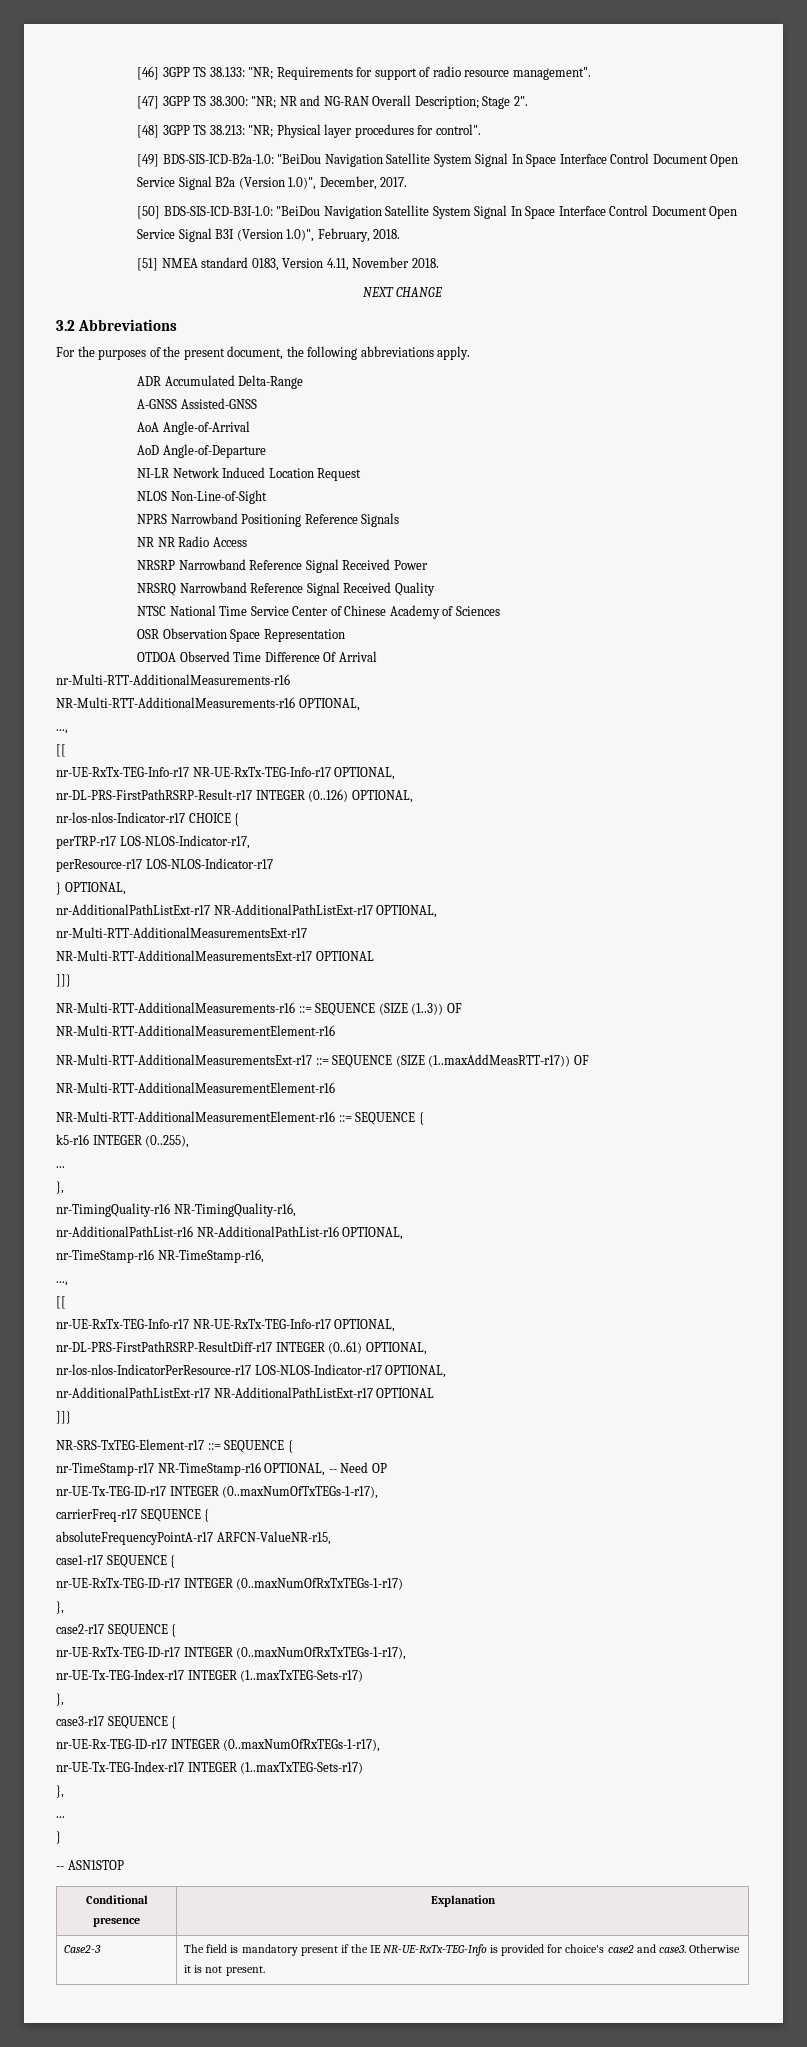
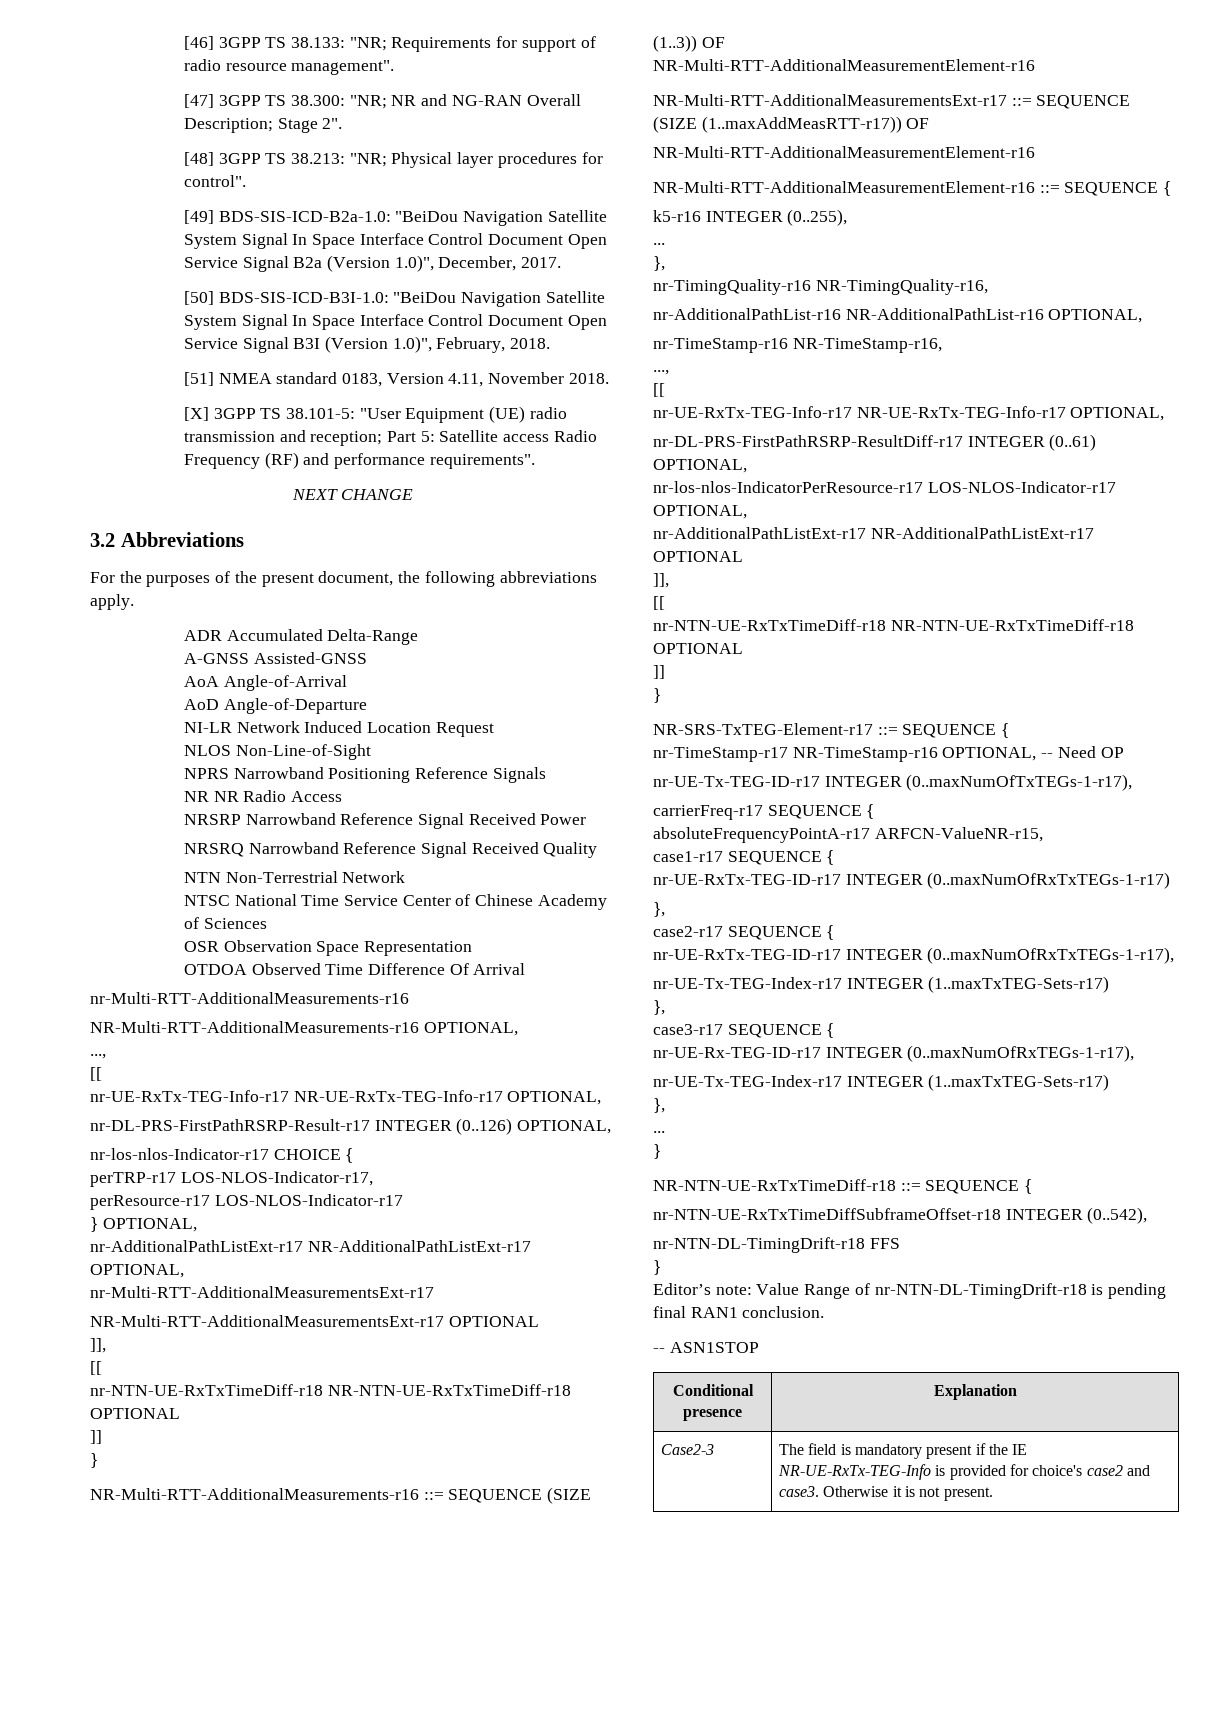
+ [X] 3GPP TS 38.101-5: "User Equipment (UE) radio transmission and reception; Part 5: Satellite access Radio Frequency (RF) and performance requirements".
+ NTN Non-Terrestrial Network
  NR-Multi-RTT-AdditionalMeasurementsExt-r17 OPTIONAL
- ]]}
+ ]],
+ [[
+ nr-NTN-UE-RxTxTimeDiff-r18 NR-NTN-UE-RxTxTimeDiff-r18 OPTIONAL
+ ]]
+ }
  nr-AdditionalPathListExt-r17 NR-AdditionalPathListExt-r17 OPTIONAL
- ]]}
+ ]],
+ [[
+ nr-NTN-UE-RxTxTimeDiff-r18 NR-NTN-UE-RxTxTimeDiff-r18 OPTIONAL
+ ]]
+ }
+ NR-NTN-UE-RxTxTimeDiff-r18 ::= SEQUENCE {
+ nr-NTN-UE-RxTxTimeDiffSubframeOffset-r18 INTEGER (0..542),
+ nr-NTN-DL-TimingDrift-r18 FFS
+ }
+ Editor’s note: Value Range of nr-NTN-DL-TimingDrift-r18 is pending final RAN1 conclusion.

